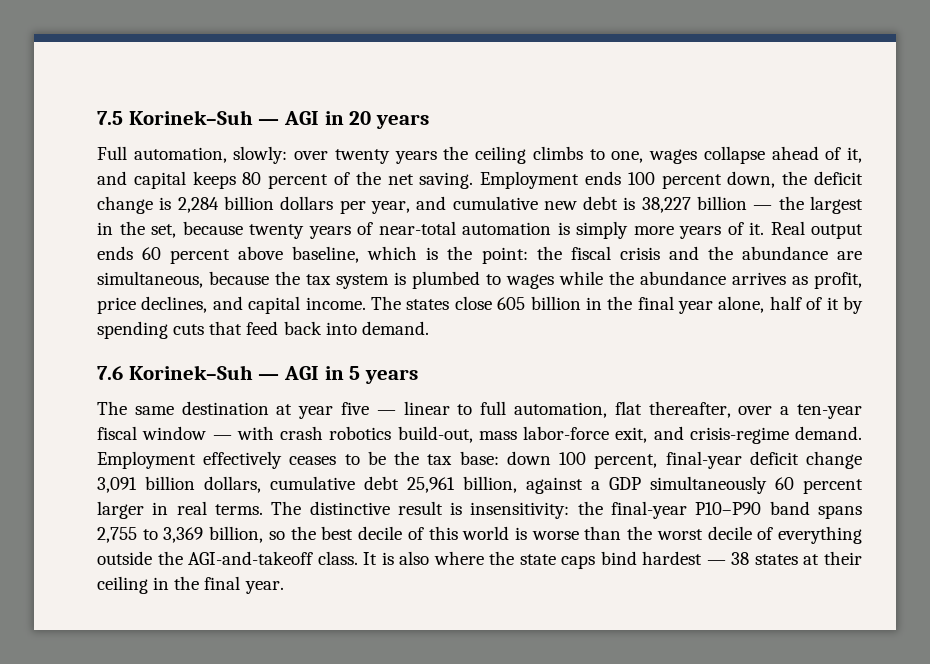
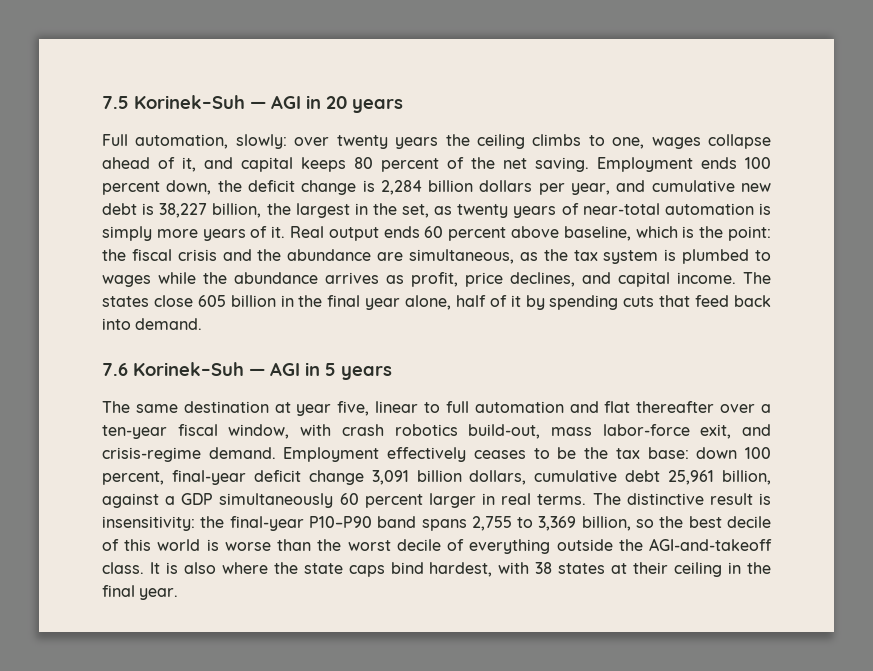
- Employment ends 100 percent down, the deficit change is 2,284 billion dollars per year, and cumulative new debt is 38,227 billion — the largest in the set, because twenty years of near-total automation is simply more years of it.
+ Employment ends 100 percent down, the deficit change is 2,284 billion dollars per year, and cumulative new debt is 38,227 billion, the largest in the set, as twenty years of near-total automation is simply more years of it.
- Real output ends 60 percent above baseline, which is the point: the fiscal crisis and the abundance are simultaneous, because the tax system is plumbed to wages while the abundance arrives as profit, price declines, and capital income.
+ Real output ends 60 percent above baseline, which is the point: the fiscal crisis and the abundance are simultaneous, as the tax system is plumbed to wages while the abundance arrives as profit, price declines, and capital income.
- The same destination at year five — linear to full automation, flat thereafter, over a ten-year fiscal window — with crash robotics build-out, mass labor-force exit, and crisis-regime demand.
+ The same destination at year five, linear to full automation and flat thereafter over a ten-year fiscal window, with crash robotics build-out, mass labor-force exit, and crisis-regime demand.
- It is also where the state caps bind hardest — 38 states at their ceiling in the final year.
+ It is also where the state caps bind hardest, with 38 states at their ceiling in the final year.

